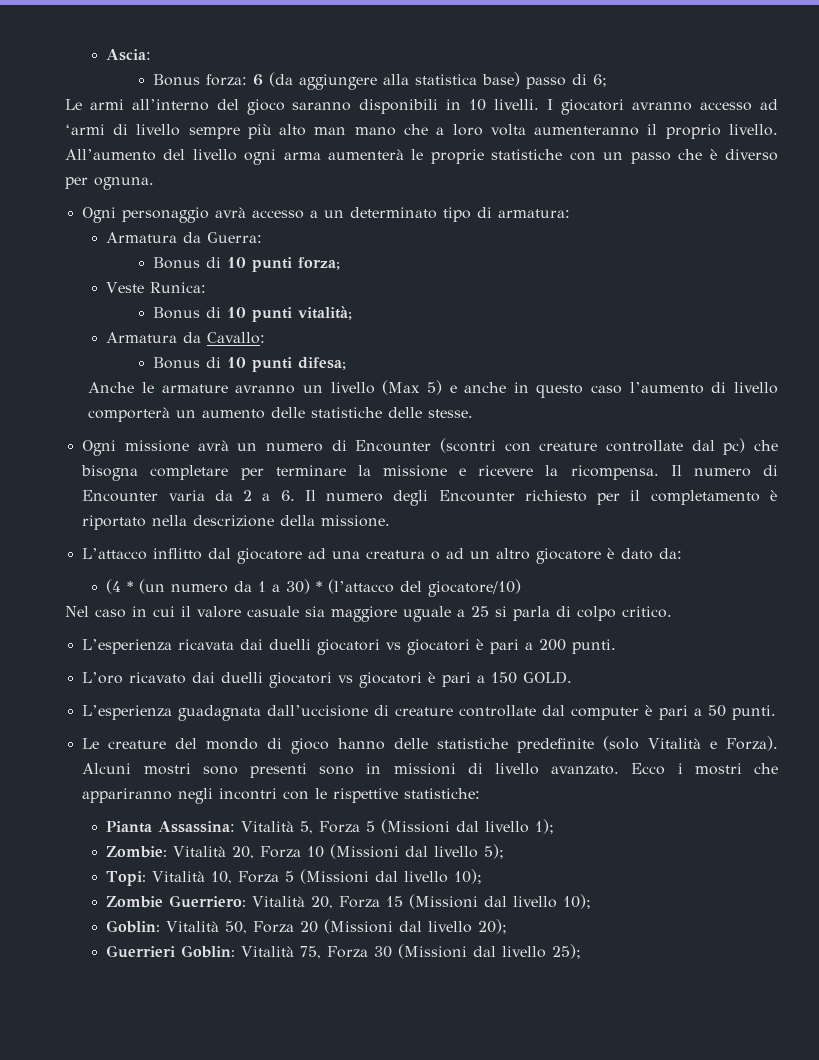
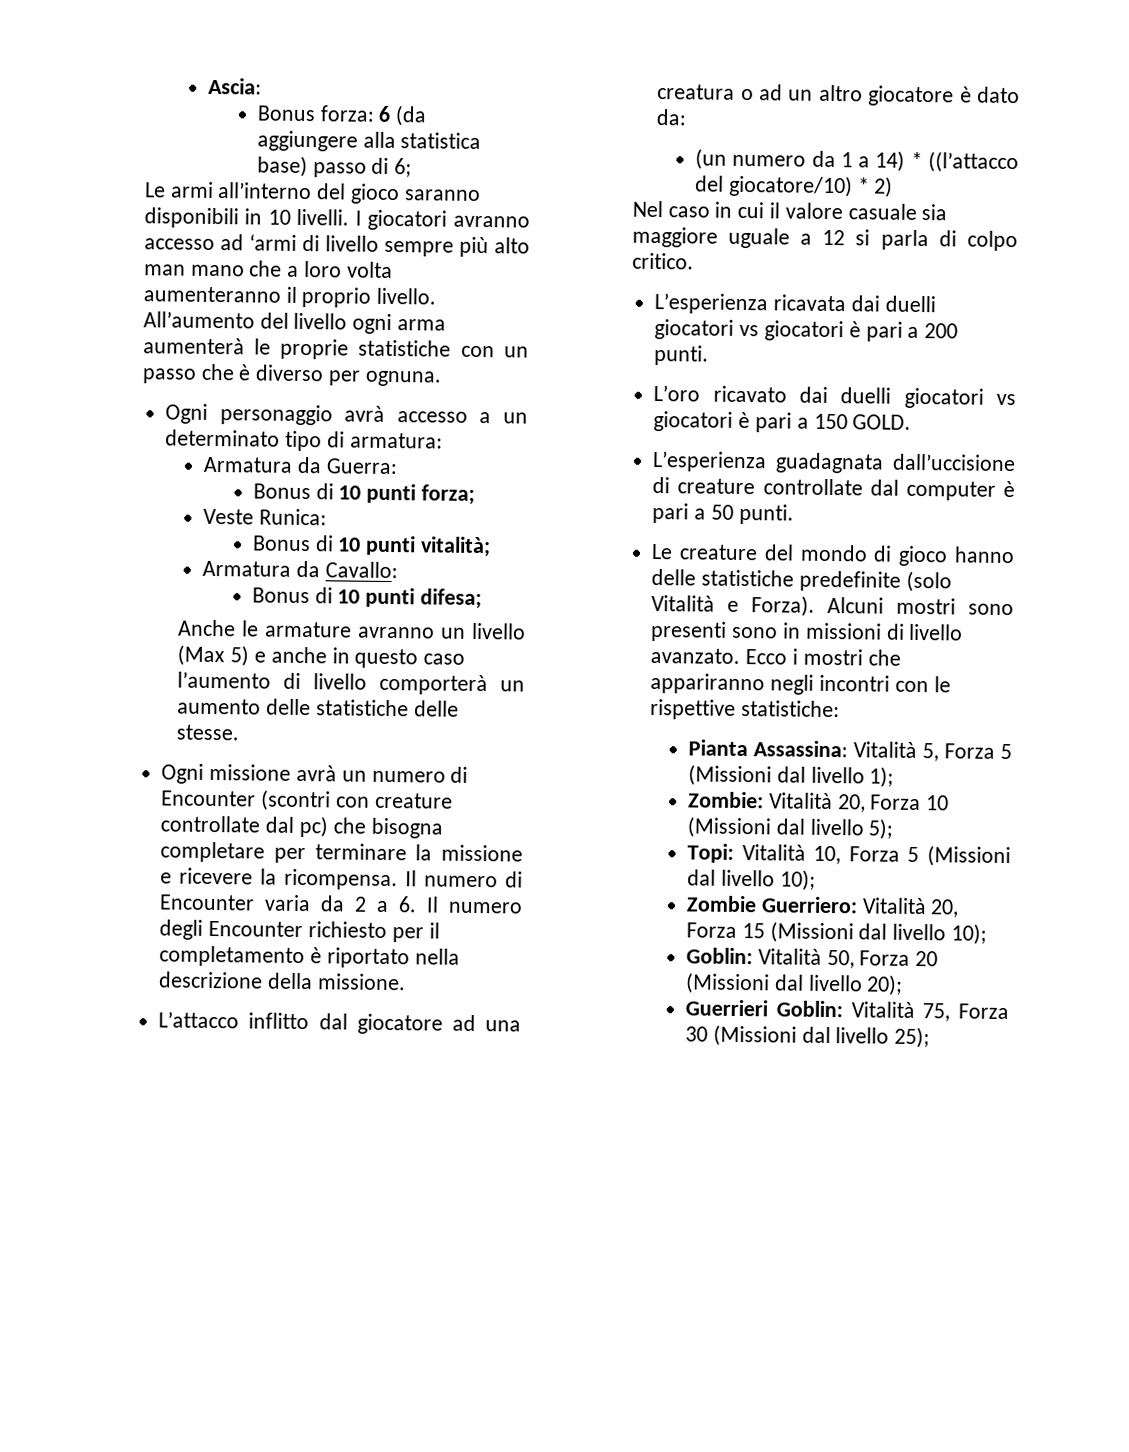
- (4 * (un numero da 1 a 30) * (l’attacco del giocatore/10)
+ (un numero da 1 a 14) * ((l’attacco del giocatore/10) * 2)
- Nel caso in cui il valore casuale sia maggiore uguale a 25 si parla di colpo critico.
+ Nel caso in cui il valore casuale sia maggiore uguale a 12 si parla di colpo critico.

